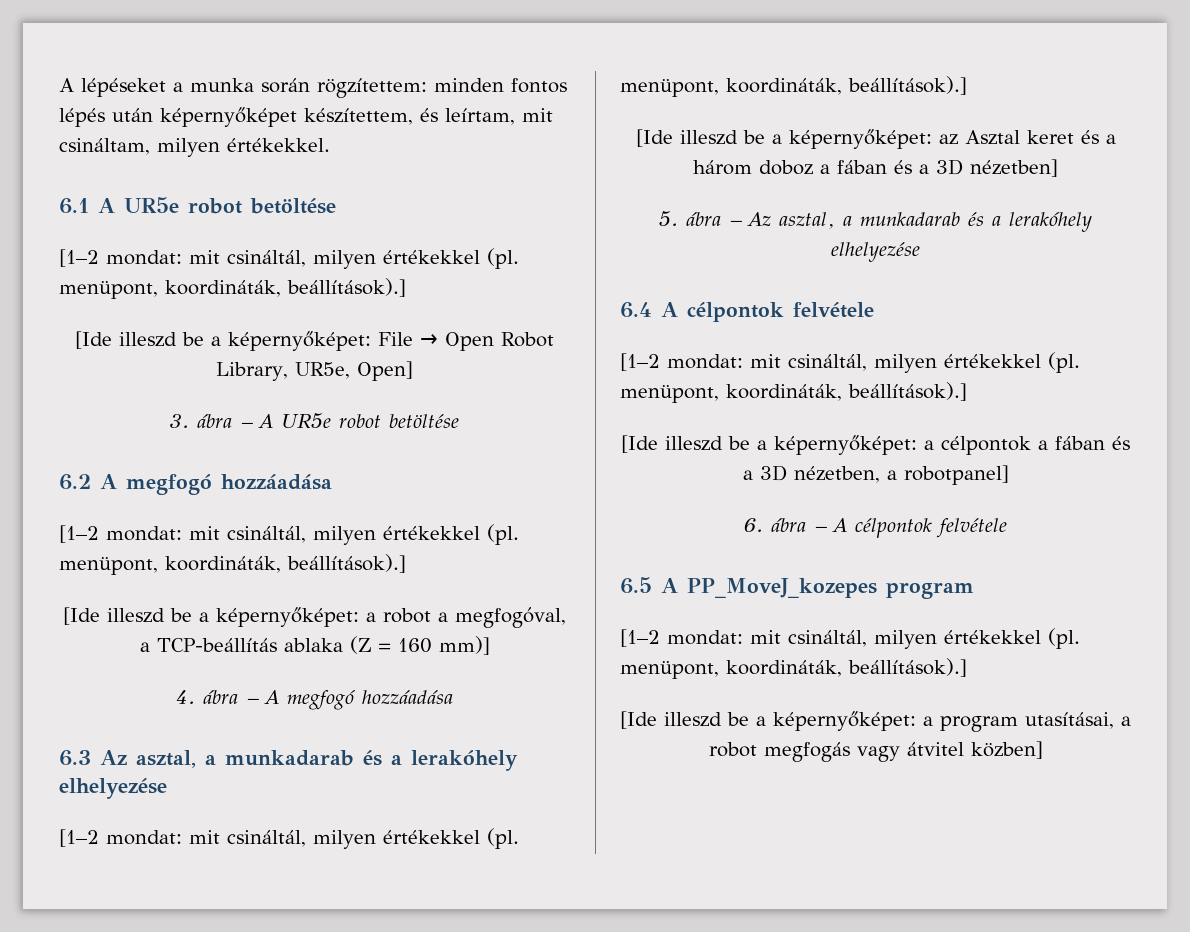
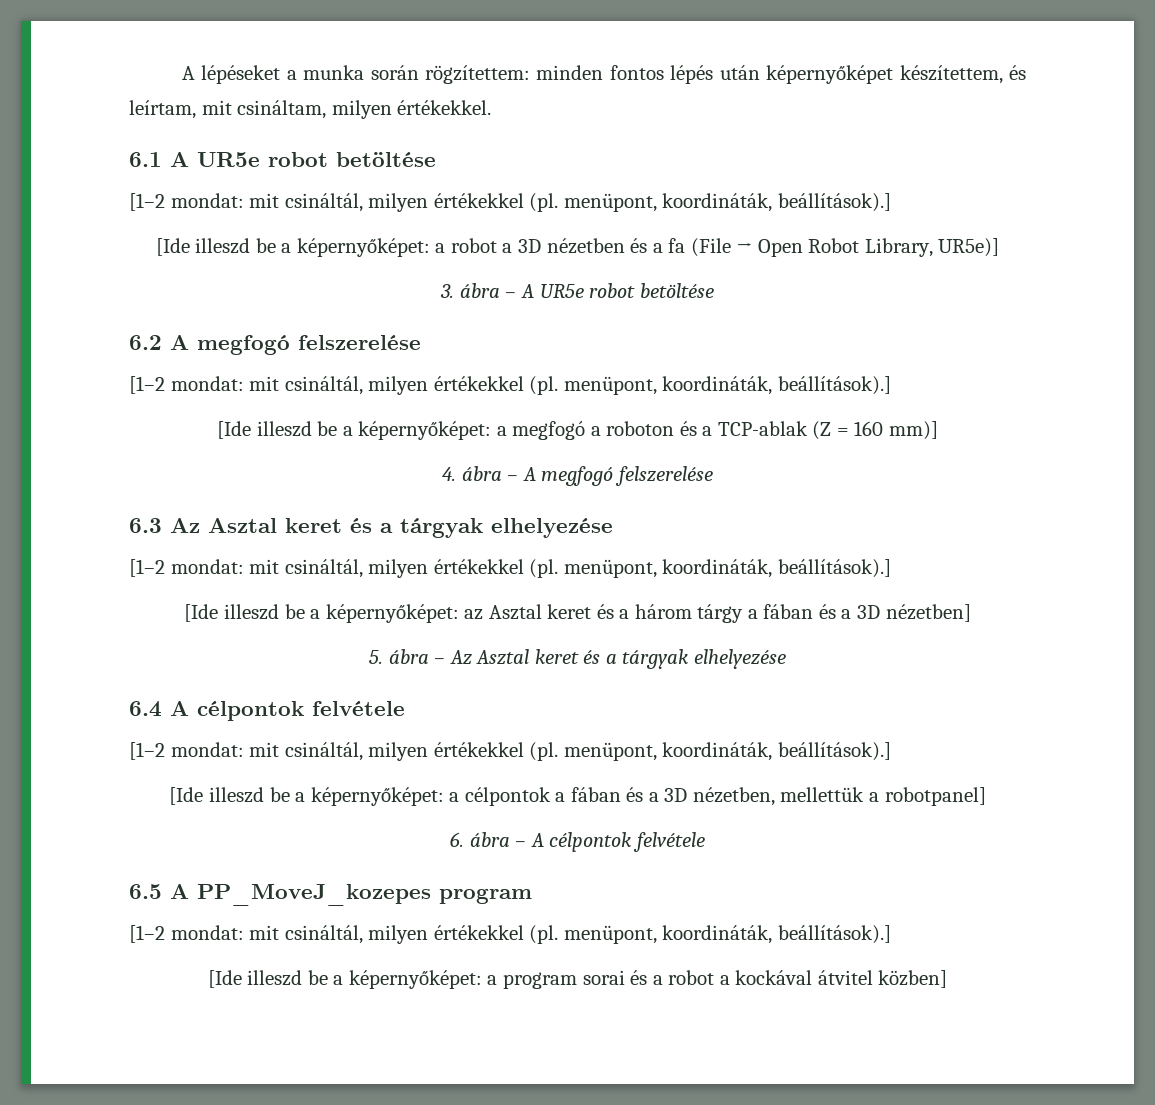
- [Ide illeszd be a képernyőképet: File → Open Robot Library, UR5e, Open]
+ [Ide illeszd be a képernyőképet: a robot a 3D nézetben és a fa (File → Open Robot Library, UR5e)]
- 6.2 A megfogó hozzáadása
+ 6.2 A megfogó felszerelése
- [Ide illeszd be a képernyőképet: a robot a megfogóval, a TCP-beállítás ablaka (Z = 160 mm)]
+ [Ide illeszd be a képernyőképet: a megfogó a roboton és a TCP-ablak (Z = 160 mm)]
- 4. ábra – A megfogó hozzáadása
+ 4. ábra – A megfogó felszerelése
- 6.3 Az asztal, a munkadarab és a lerakóhely elhelyezése
+ 6.3 Az Asztal keret és a tárgyak elhelyezése
- [Ide illeszd be a képernyőképet: az Asztal keret és a három doboz a fában és a 3D nézetben]
+ [Ide illeszd be a képernyőképet: az Asztal keret és a három tárgy a fában és a 3D nézetben]
- 5. ábra – Az asztal, a munkadarab és a lerakóhely elhelyezése
+ 5. ábra – Az Asztal keret és a tárgyak elhelyezése
- [Ide illeszd be a képernyőképet: a célpontok a fában és a 3D nézetben, a robotpanel]
+ [Ide illeszd be a képernyőképet: a célpontok a fában és a 3D nézetben, mellettük a robotpanel]
- [Ide illeszd be a képernyőképet: a program utasításai, a robot megfogás vagy átvitel közben]
+ [Ide illeszd be a képernyőképet: a program sorai és a robot a kockával átvitel közben]

